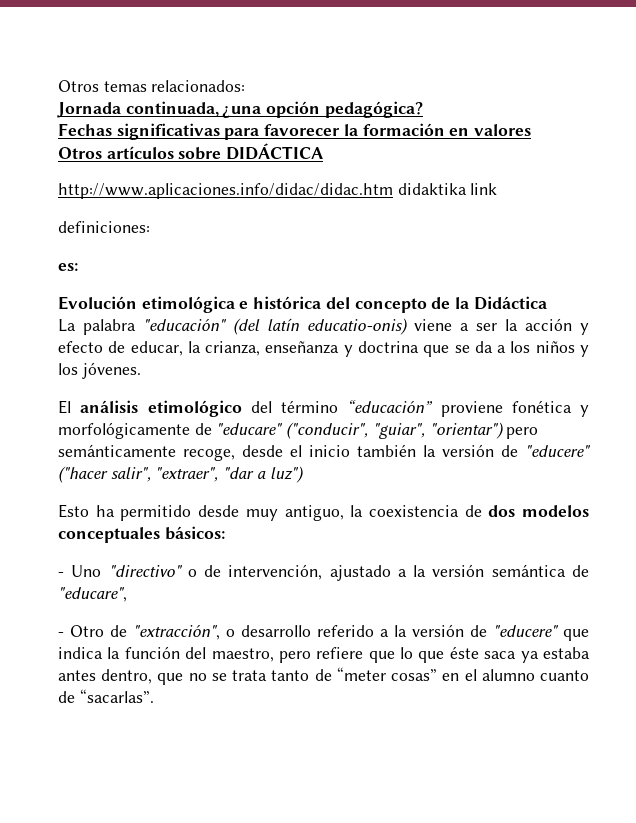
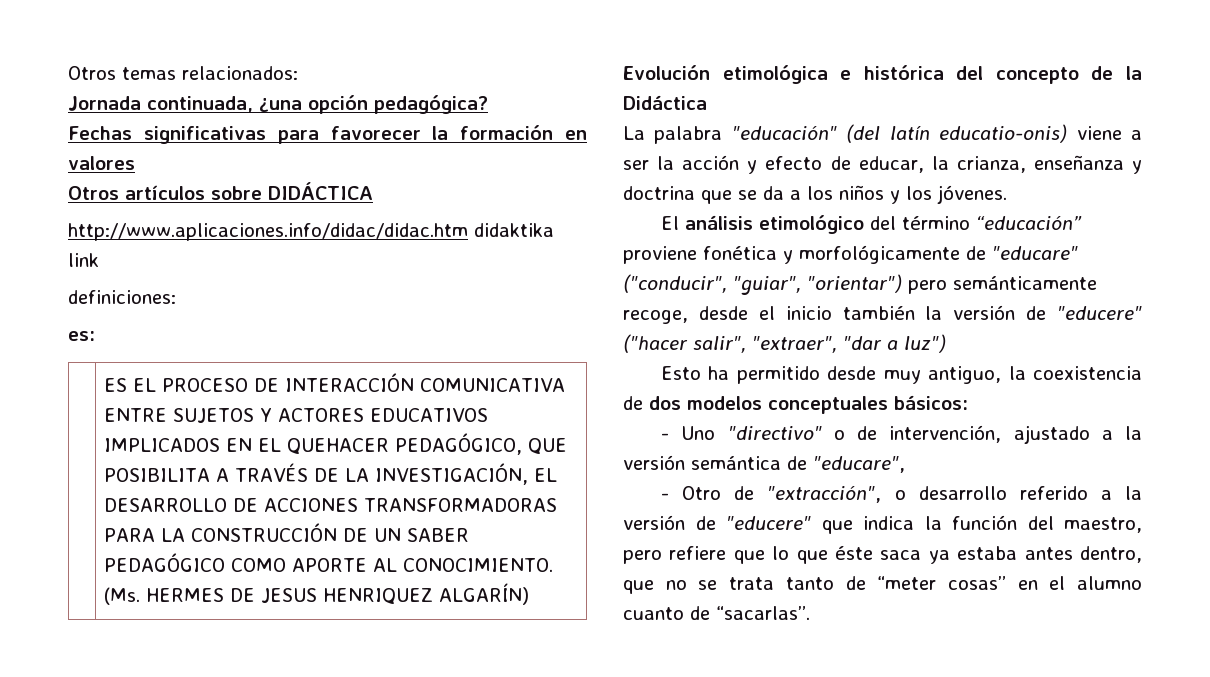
+ ES EL PROCESO DE INTERACCIÓN COMUNICATIVA ENTRE SUJETOS Y ACTORES EDUCATIVOS IMPLICADOS EN EL QUEHACER PEDAGÓGICO, QUE POSIBILITA A TRAVÉS DE LA INVESTIGACIÓN, EL DESARROLLO DE ACCIONES TRANSFORMADORAS PARA LA CONSTRUCCIÓN DE UN SABER PEDAGÓGICO COMO APORTE AL CONOCIMIENTO. (Ms. HERMES DE JESUS HENRIQUEZ ALGARÍN)

